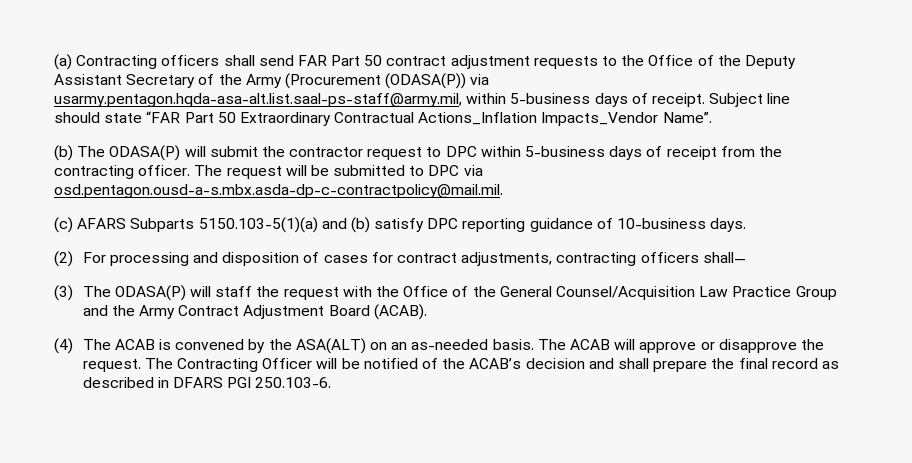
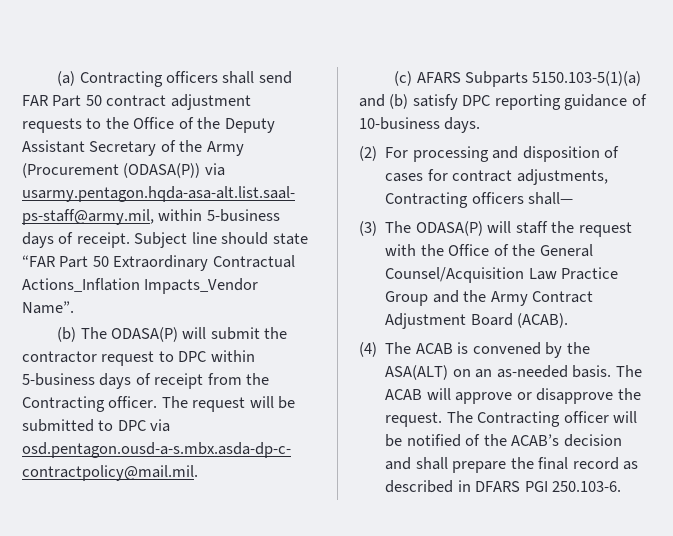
- (b) The ODASA(P) will submit the contractor request to DPC within 5-business days of receipt from the contracting officer.
+ (b) The ODASA(P) will submit the contractor request to DPC within 5-business days of receipt from the Contracting officer.
- (2) For processing and disposition of cases for contract adjustments, contracting officers shall—
+ (2) For processing and disposition of cases for contract adjustments, Contracting officers shall—
- The Contracting Officer will be notified of the ACAB’s decision and shall prepare the final record as described in DFARS PGI 250.103-6.
+ The Contracting officer will be notified of the ACAB’s decision and shall prepare the final record as described in DFARS PGI 250.103-6.

